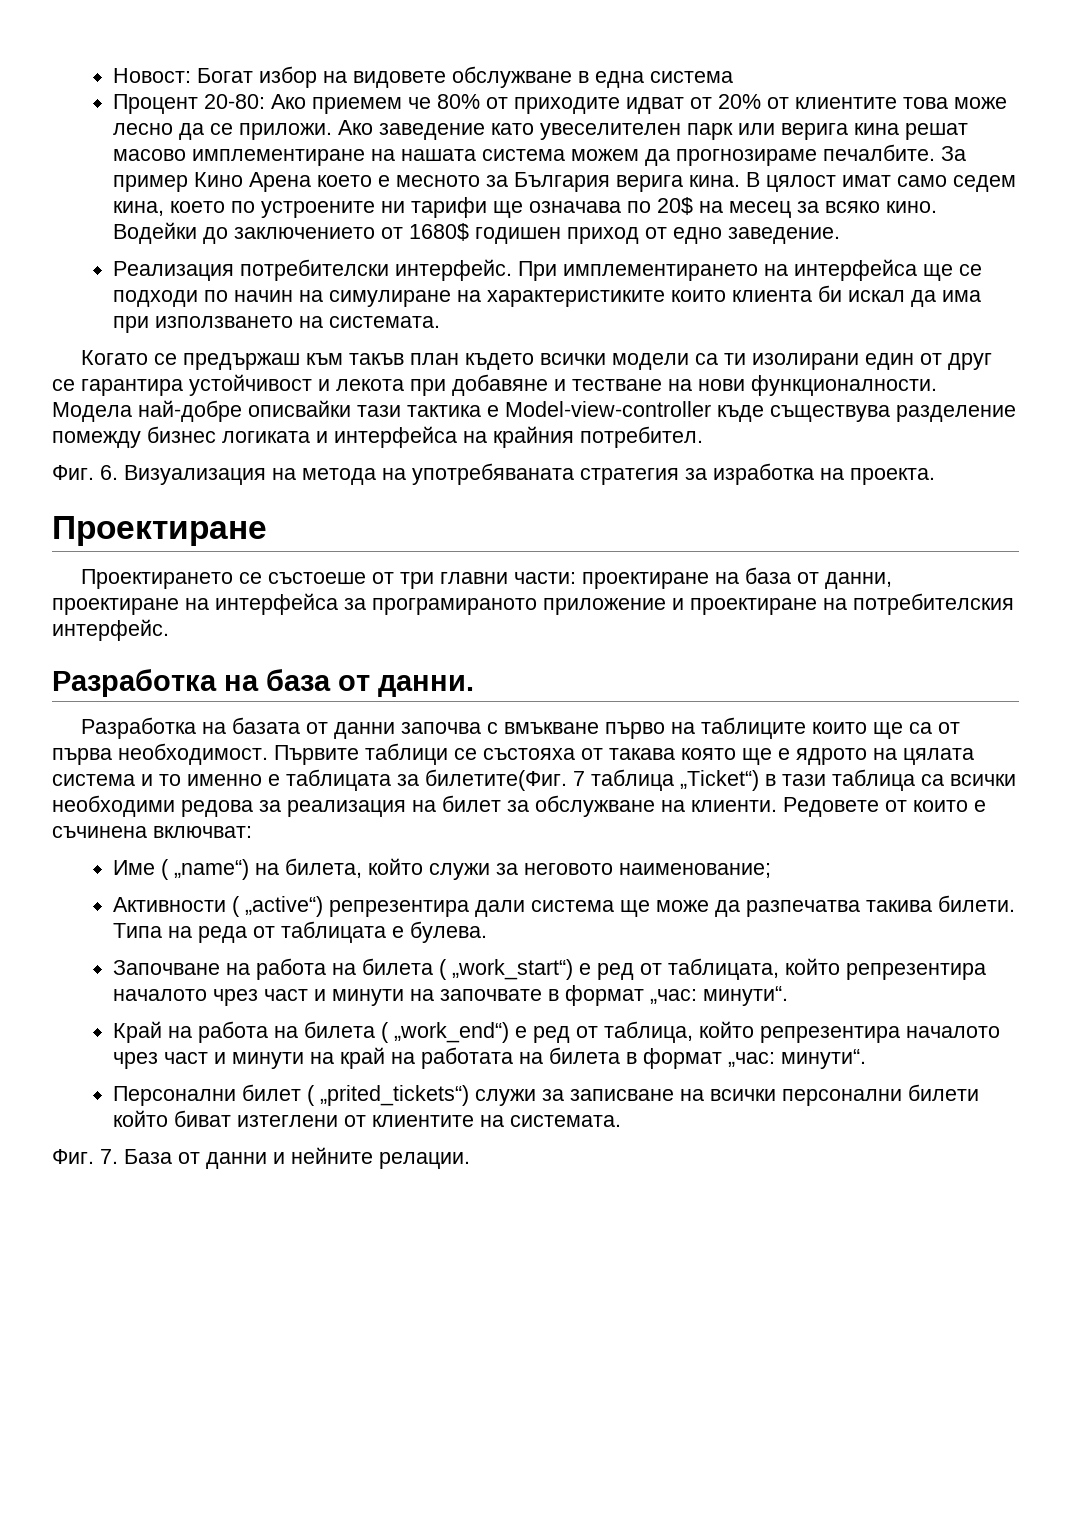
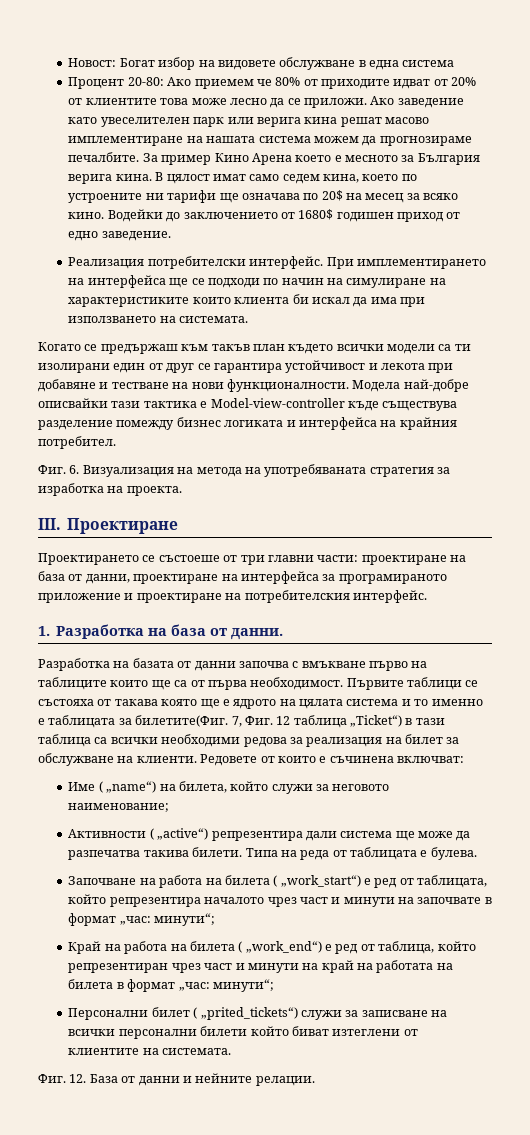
- Проектиране
+ III. Проектиране
- Разработка на база от данни.
+ 1. Разработка на база от данни.
- 7 таблица „Ticket“) в тази таблица са всички необходими редова за реализация на билет за обслужване на клиенти.
+ 7, Фиг. 12 таблица „Ticket“) в тази таблица са всички необходими редова за реализация на билет за обслужване на клиенти.
- Започване на работа на билета ( „work_start“) е ред от таблицата, който репрезентира началото чрез част и минути на започвате в формат „час: минути“.
+ Започване на работа на билета ( „work_start“) е ред от таблицата, който репрезентира началото чрез част и минути на започвате в формат „час: минути“;
- Край на работа на билета ( „work_end“) е ред от таблица, който репрезентира началото чрез част и минути на край на работата на билета в формат „час: минути“.
+ Край на работа на билета ( „work_end“) е ред от таблица, който репрезентиран чрез част и минути на край на работата на билета в формат „час: минути“;
- Фиг. 7. База от данни и нейните релации.
+ Фиг. 12. База от данни и нейните релации.

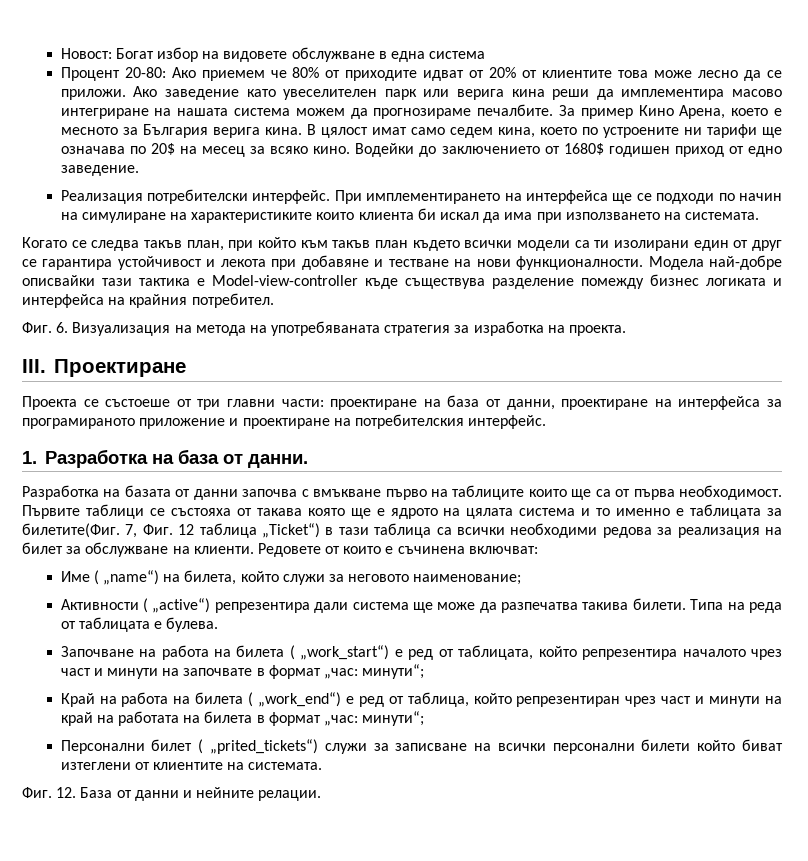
- Ако заведение като увеселителен парк или верига кина решат масово имплементиране на нашата система можем да прогнозираме печалбите.
+ Ако заведение като увеселителен парк или верига кина реши да имплементира масово интегриране на нашата система можем да прогнозираме печалбите.
- Зa пример Кино Арена което е месното за България верига кина.
+ Зa пример Кино Арена, което е месното за България верига кина.
- Когато се предържаш към такъв план където всички модели са ти изолирани един от друг се гарантира устойчивост и лекота при добавяне и тестване на нови функционалности.
+ Когато се следва такъв план, при който към такъв план където всички модели са ти изолирани един от друг се гарантира устойчивост и лекота при добавяне и тестване на нови функционалности.
- Проектирането се състоеше от три главни части: проектиране на база от данни, проектиране на интерфейса за програмираното приложение и проектиране на потребителския интерфейс.
+ Проектa се състоеше от три главни части: проектиране на база от данни, проектиране на интерфейса за програмираното приложение и проектиране на потребителския интерфейс.

